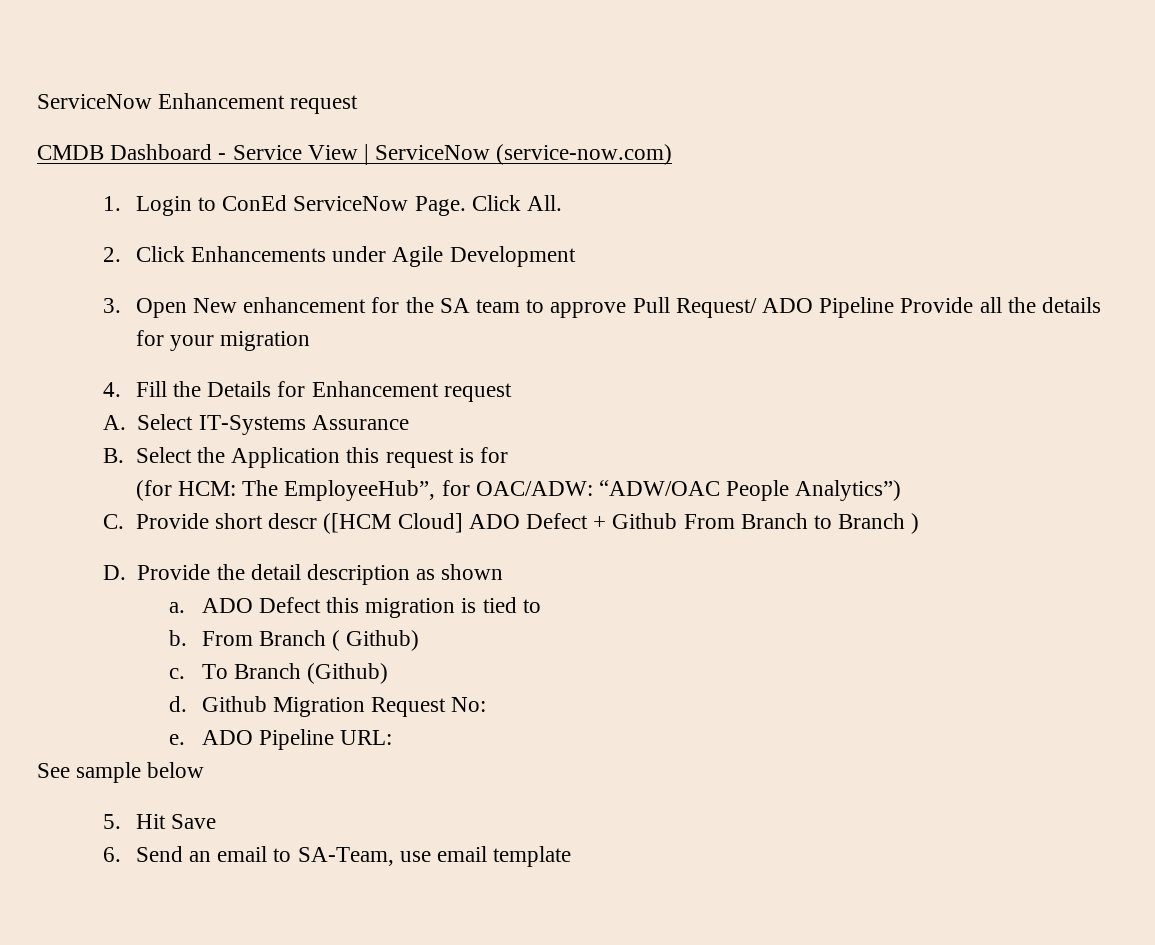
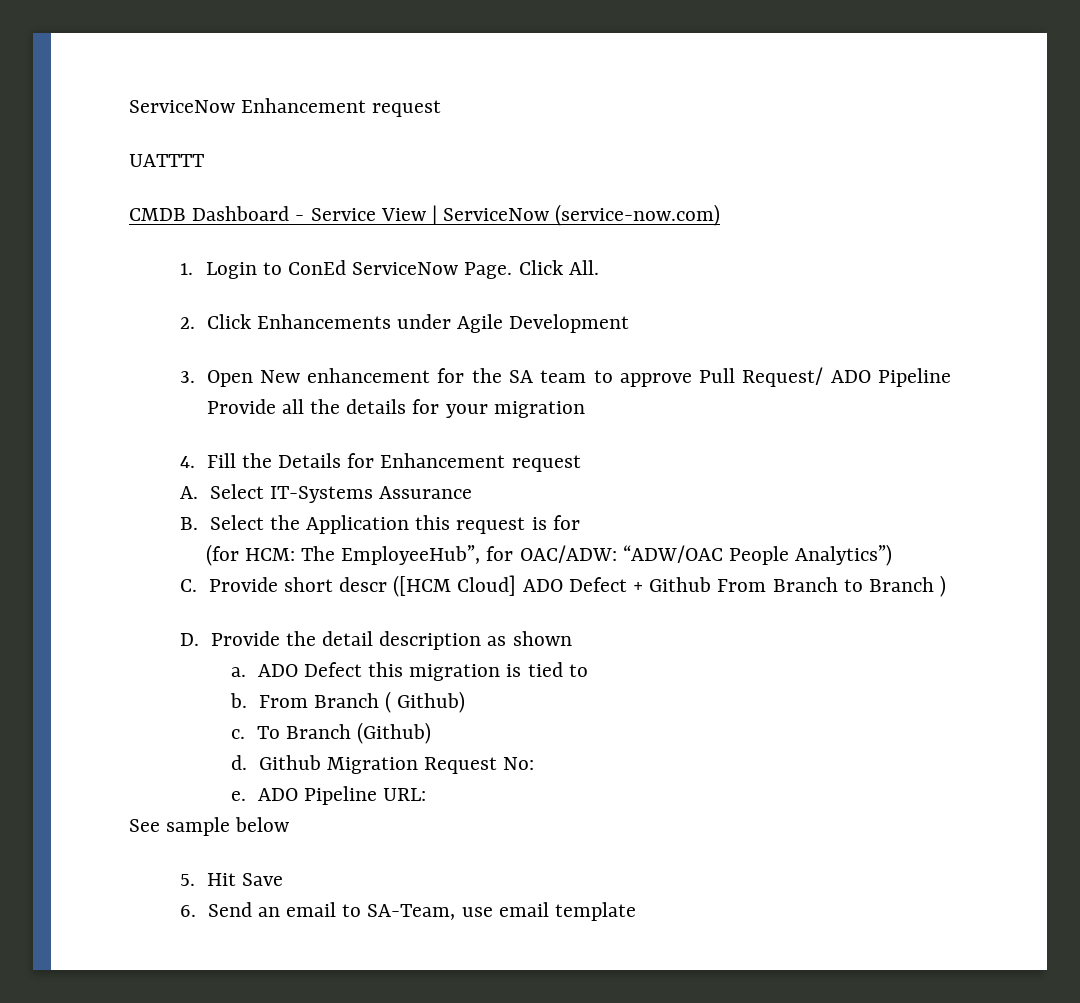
+ UATTTT

